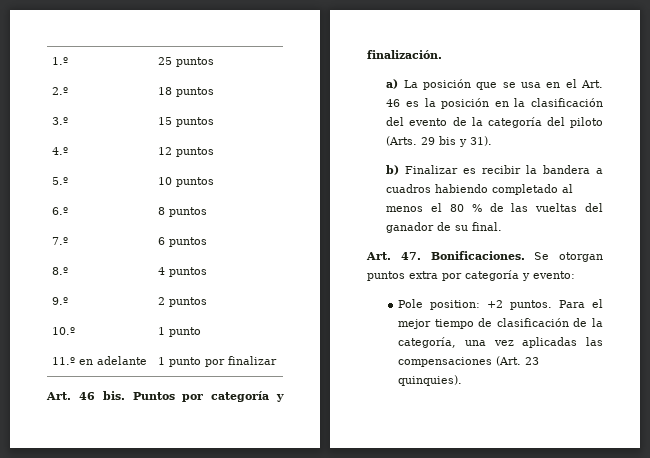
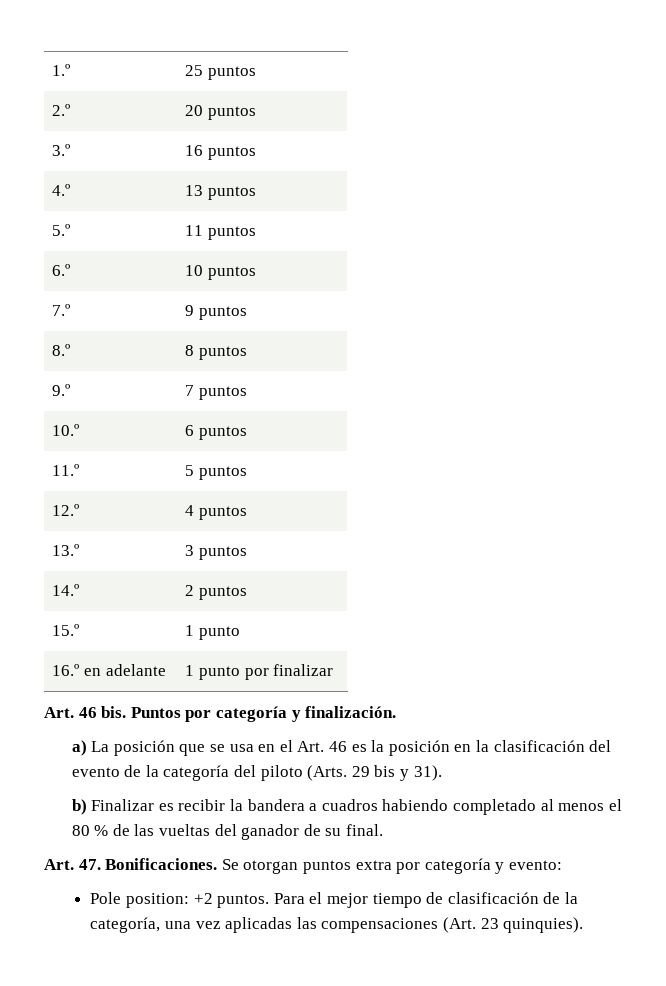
- 2.º | 18 puntos
+ 2.º | 20 puntos
- 3.º | 15 puntos
+ 3.º | 16 puntos
- 4.º | 12 puntos
+ 4.º | 13 puntos
- 5.º | 10 puntos
+ 5.º | 11 puntos
- 6.º | 8 puntos
+ 6.º | 10 puntos
- 7.º | 6 puntos
+ 7.º | 9 puntos
- 8.º | 4 puntos
+ 8.º | 8 puntos
- 9.º | 2 puntos
+ 9.º | 7 puntos
- 10.º | 1 punto
+ 10.º | 6 puntos
+ 11.º | 5 puntos
+ 12.º | 4 puntos
+ 13.º | 3 puntos
+ 14.º | 2 puntos
+ 15.º | 1 punto
- 11.º en adelante | 1 punto por finalizar
+ 16.º en adelante | 1 punto por finalizar

